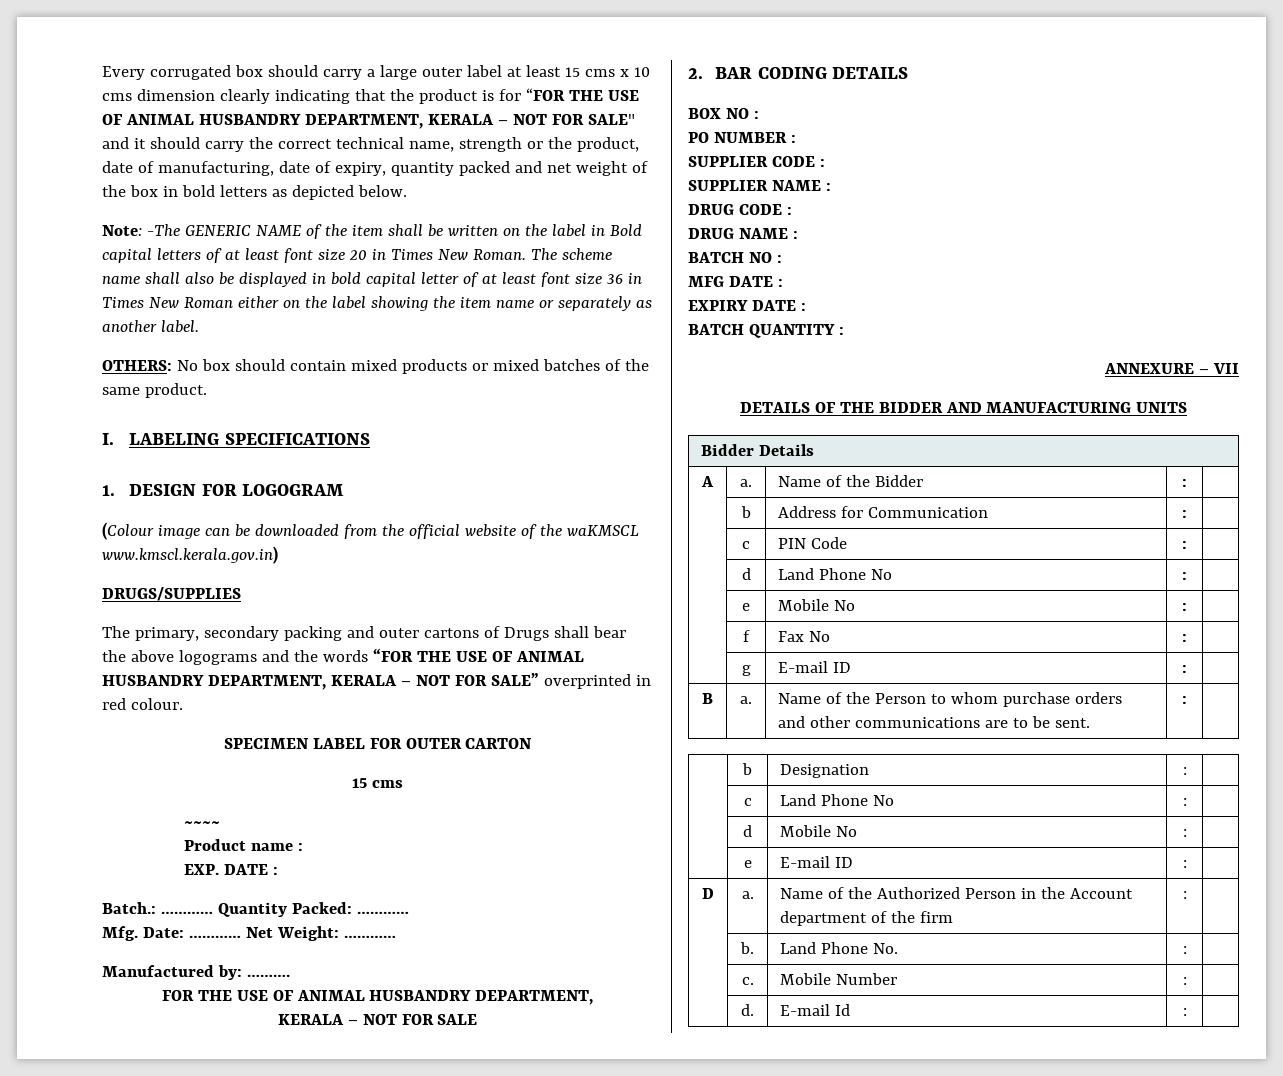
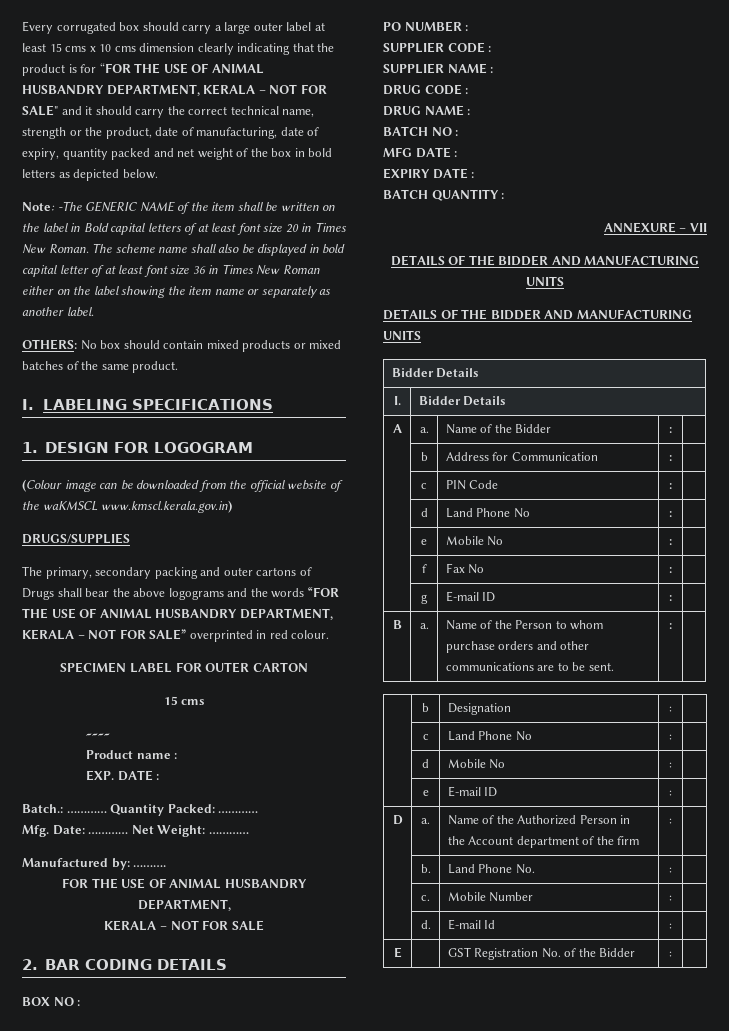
  ANNEXURE – VII
  DETAILS OF THE BIDDER AND MANUFACTURING UNITS
+ DETAILS OF THE BIDDER AND MANUFACTURING UNITS
  Bidder Details
+ I. | Bidder Details
+ E | | GST Registration No. of the Bidder | : |

